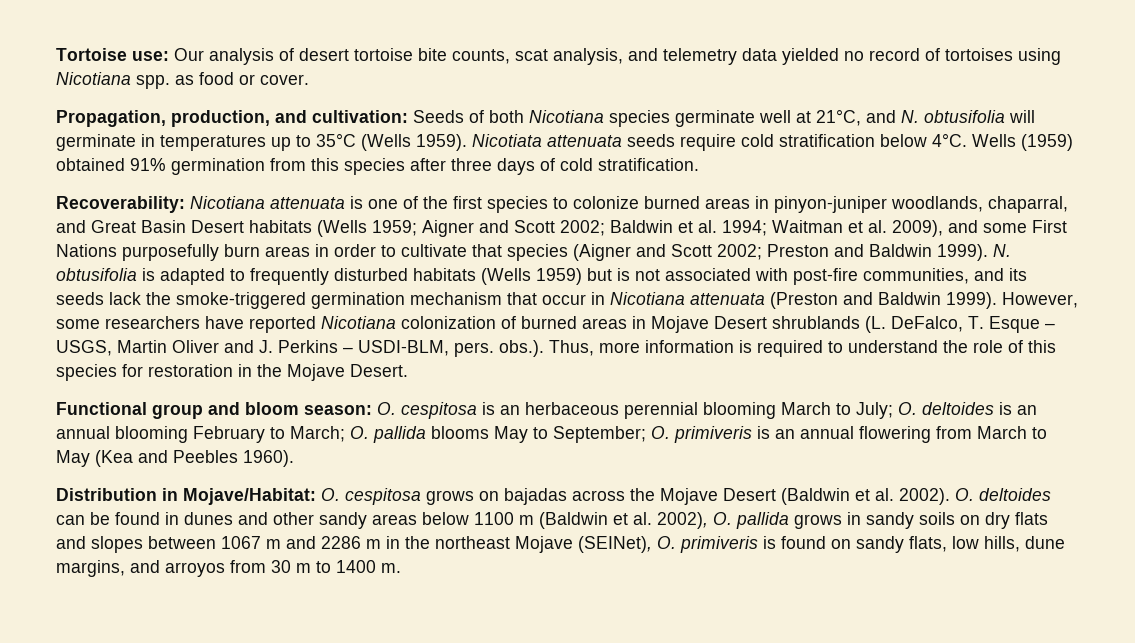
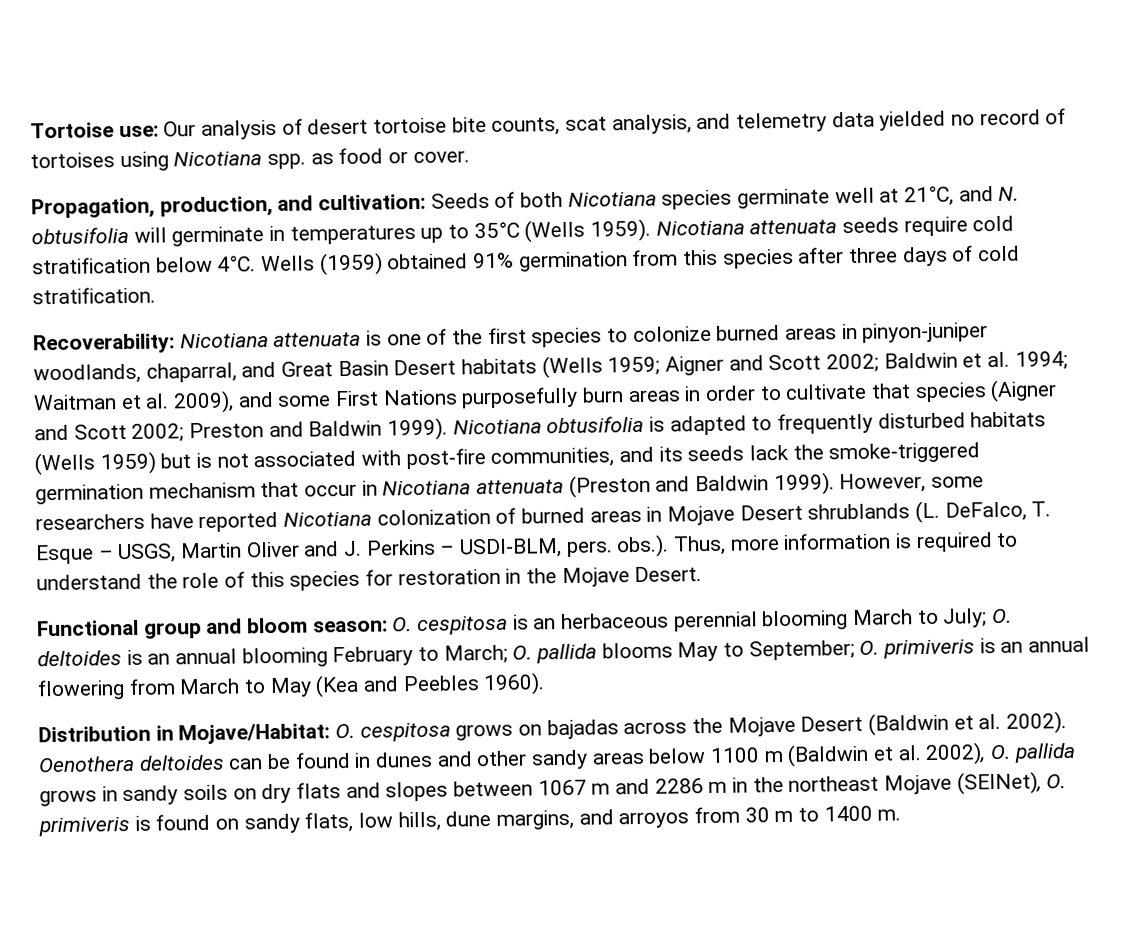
- Nicotiata attenuata seeds require cold stratification below 4°C.
+ Nicotiana attenuata seeds require cold stratification below 4°C.
- N. obtusifolia is adapted to frequently disturbed habitats (Wells 1959) but is not associated with post-fire communities, and its seeds lack the smoke-triggered germination mechanism that occur in Nicotiana attenuata (Preston and Baldwin 1999).
+ Nicotiana obtusifolia is adapted to frequently disturbed habitats (Wells 1959) but is not associated with post-fire communities, and its seeds lack the smoke-triggered germination mechanism that occur in Nicotiana attenuata (Preston and Baldwin 1999).
- O. deltoides can be found in dunes and other sandy areas below 1100 m (Baldwin et al. 2002), O. pallida grows in sandy soils on dry flats and slopes between 1067 m and 2286 m in the northeast Mojave (SEINet), O. primiveris is found on sandy flats, low hills, dune margins, and arroyos from 30 m to 1400 m.
+ Oenothera deltoides can be found in dunes and other sandy areas below 1100 m (Baldwin et al. 2002), O. pallida grows in sandy soils on dry flats and slopes between 1067 m and 2286 m in the northeast Mojave (SEINet), O. primiveris is found on sandy flats, low hills, dune margins, and arroyos from 30 m to 1400 m.

